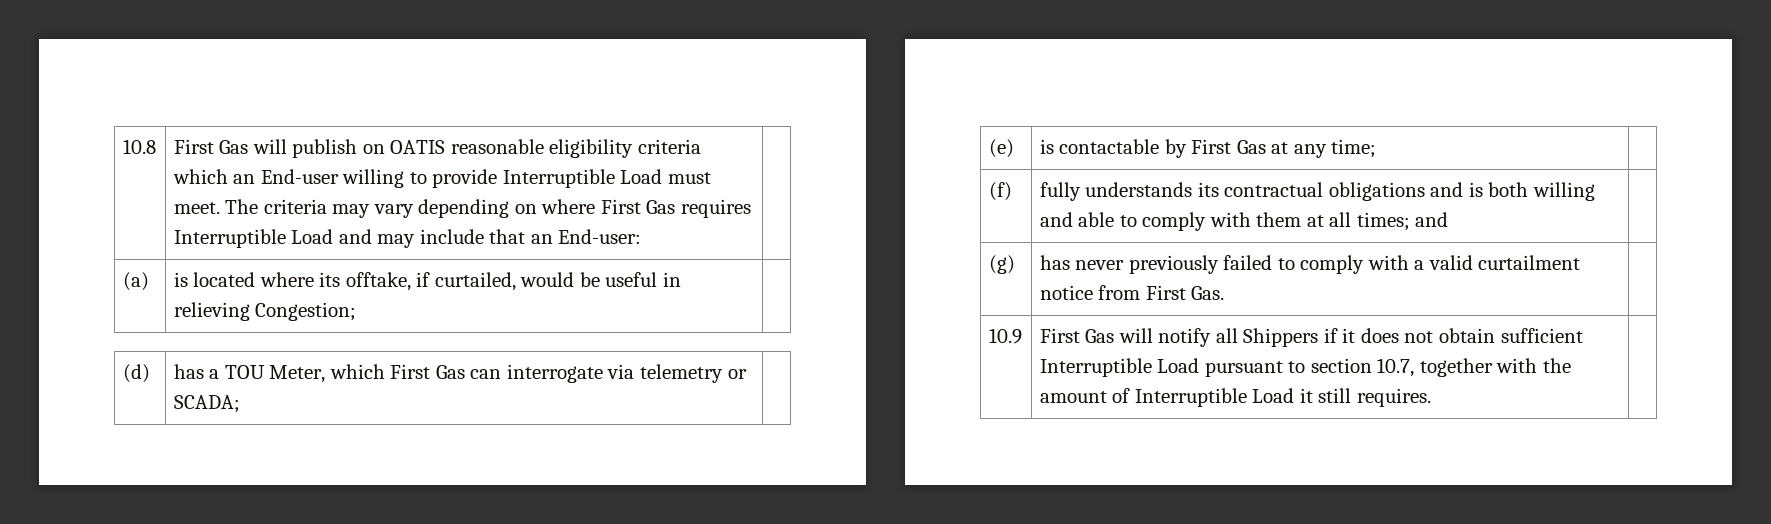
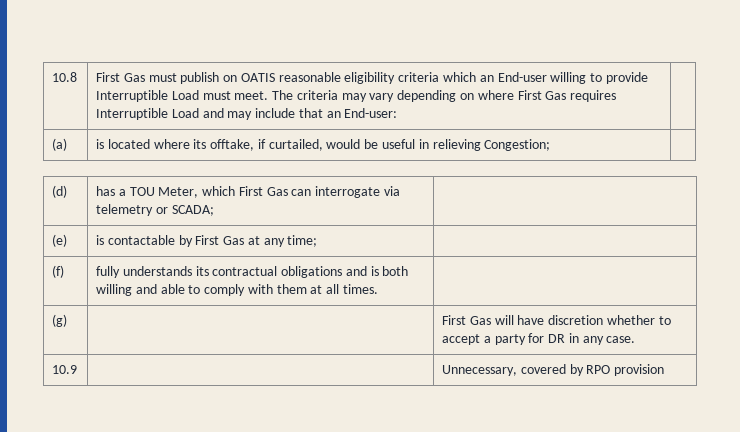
- 10.8 | First Gas will publish on OATIS reasonable eligibility criteria which an End-user willing to provide Interruptible Load must meet. The criteria may vary depending on where First Gas requires Interruptible Load and may include that an End-user: |
+ 10.8 | First Gas must publish on OATIS reasonable eligibility criteria which an End-user willing to provide Interruptible Load must meet. The criteria may vary depending on where First Gas requires Interruptible Load and may include that an End-user: |
- (f) | fully understands its contractual obligations and is both willing and able to comply with them at all times; and |
+ (f) | fully understands its contractual obligations and is both willing and able to comply with them at all times. |
- (g) | has never previously failed to comply with a valid curtailment notice from First Gas. |
- 10.9 | First Gas will notify all Shippers if it does not obtain sufficient Interruptible Load pursuant to section 10.7, together with the amount of Interruptible Load it still requires. |
+ (g) | | First Gas will have discretion whether to accept a party for DR in any case.
+ 10.9 | | Unnecessary, covered by RPO provision

